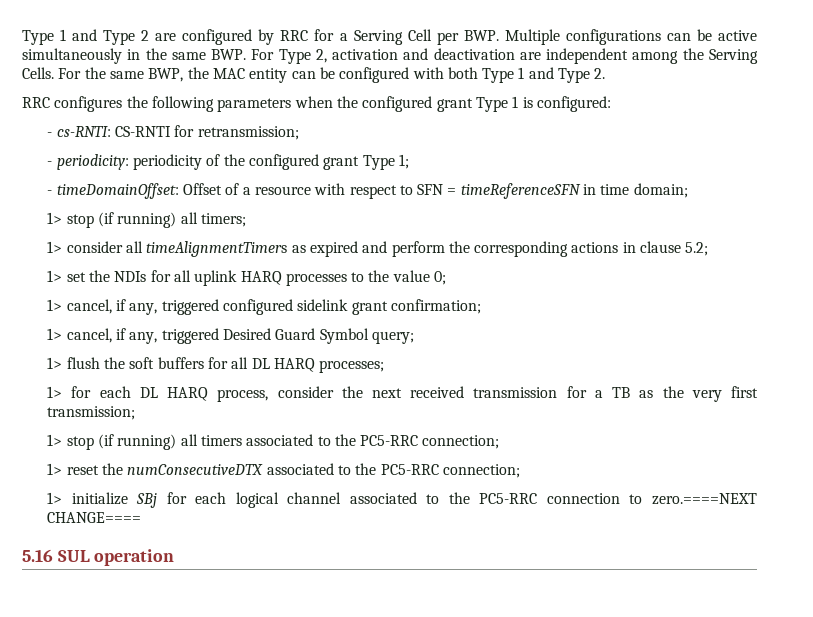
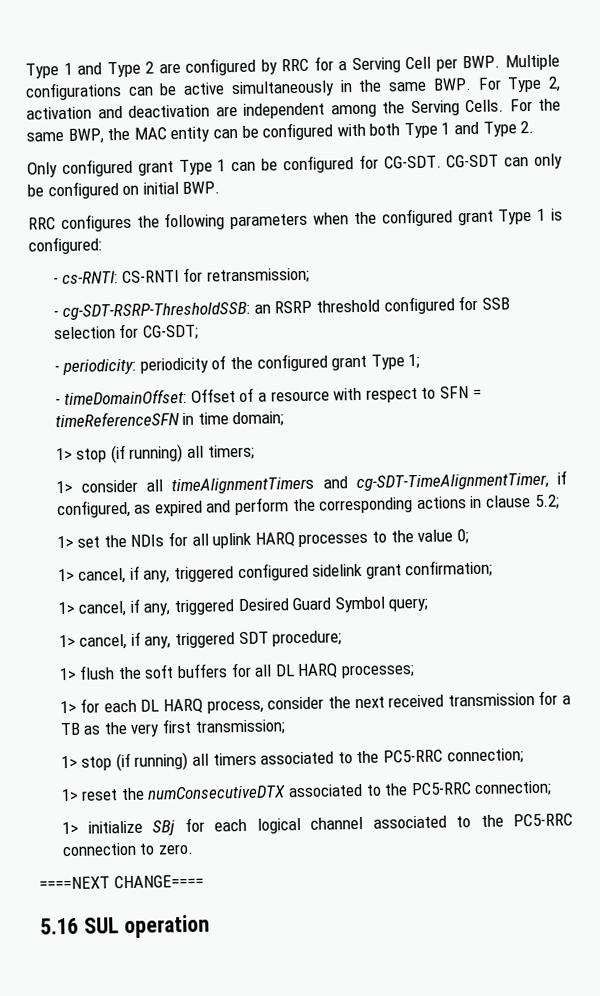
+ Only configured grant Type 1 can be configured for CG-SDT. CG-SDT can only be configured on initial BWP.
+ - cg-SDT-RSRP-ThresholdSSB: an RSRP threshold configured for SSB selection for CG-SDT;
- 1> consider all timeAlignmentTimers as expired and perform the corresponding actions in clause 5.2;
+ 1> consider all timeAlignmentTimers and cg-SDT-TimeAlignmentTimer, if configured, as expired and perform the corresponding actions in clause 5.2;
+ 1> cancel, if any, triggered SDT procedure;
- 1> initialize SBj for each logical channel associated to the PC5-RRC connection to zero.====NEXT CHANGE====
+ 1> initialize SBj for each logical channel associated to the PC5-RRC connection to zero.
+ ====NEXT CHANGE====

